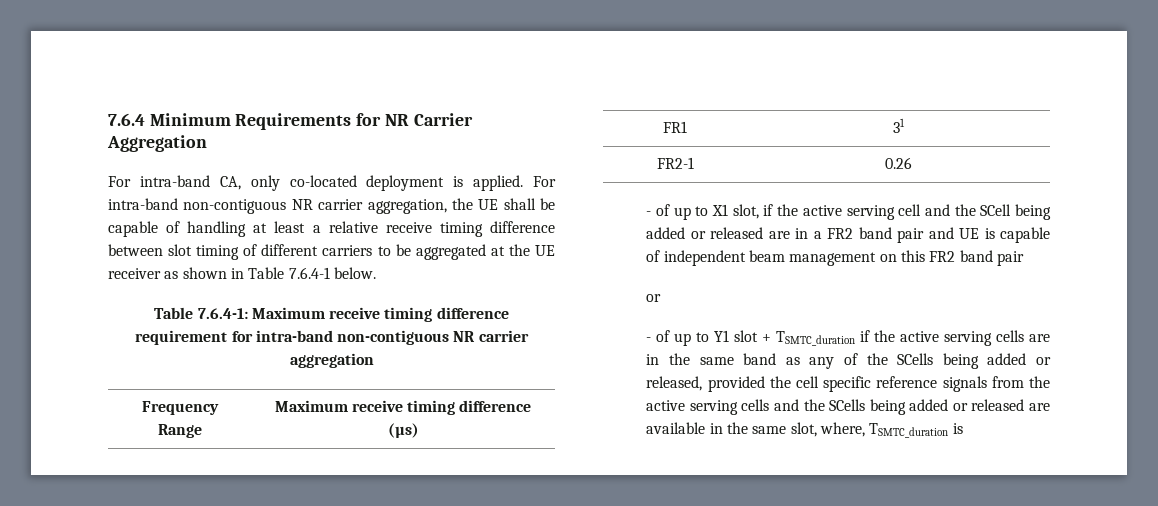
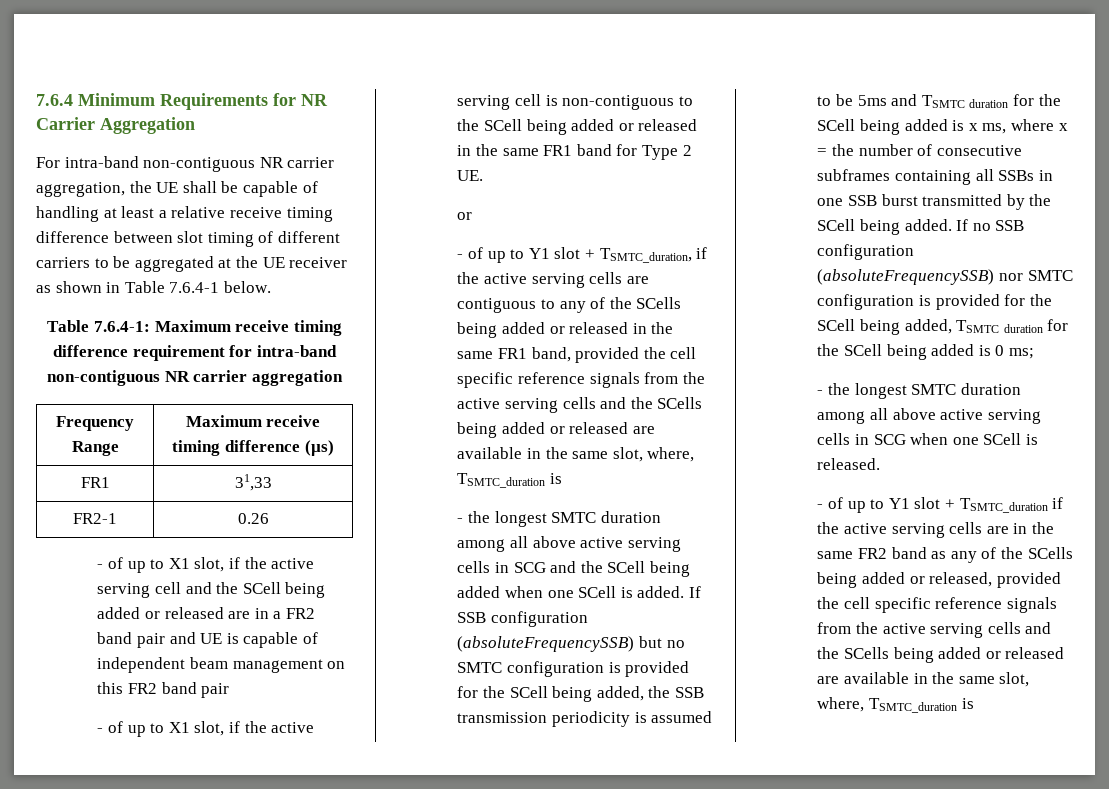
- For intra-band CA, only co-located deployment is applied. For intra-band non-contiguous NR carrier aggregation, the UE shall be capable of handling at least a relative receive timing difference between slot timing of different carriers to be aggregated at the UE receiver as shown in Table 7.6.4-1 below.
+ For intra-band non-contiguous NR carrier aggregation, the UE shall be capable of handling at least a relative receive timing difference between slot timing of different carriers to be aggregated at the UE receiver as shown in Table 7.6.4-1 below.
- FR1 | 31
+ FR1 | 31,33
  - of up to X1 slot, if the active serving cell and the SCell being added or released are in a FR2 band pair and UE is capable of independent beam management on this FR2 band pair
+ - of up to X1 slot, if the active serving cell is non-contiguous to the SCell being added or released in the same FR1 band for Type 2 UE.
  or
+ - of up to Y1 slot + TSMTC_duration, if the active serving cells are contiguous to any of the SCells being added or released in the same FR1 band, provided the cell specific reference signals from the active serving cells and the SCells being added or released are available in the same slot, where, TSMTC_duration is
+ - the longest SMTC duration among all above active serving cells in SCG and the SCell being added when one SCell is added. If SSB configuration (absoluteFrequencySSB) but no SMTC configuration is provided for the SCell being added, the SSB transmission periodicity is assumed to be 5ms and TSMTC duration for the SCell being added is x ms, where x = the number of consecutive subframes containing all SSBs in one SSB burst transmitted by the SCell being added. If no SSB configuration (absoluteFrequencySSB) nor SMTC configuration is provided for the SCell being added, TSMTC duration for the SCell being added is 0 ms;
+ - the longest SMTC duration among all above active serving cells in SCG when one SCell is released.
- - of up to Y1 slot + TSMTC_duration if the active serving cells are in the same band as any of the SCells being added or released, provided the cell specific reference signals from the active serving cells and the SCells being added or released are available in the same slot, where, TSMTC_duration is
+ - of up to Y1 slot + TSMTC_duration if the active serving cells are in the same FR2 band as any of the SCells being added or released, provided the cell specific reference signals from the active serving cells and the SCells being added or released are available in the same slot, where, TSMTC_duration is

